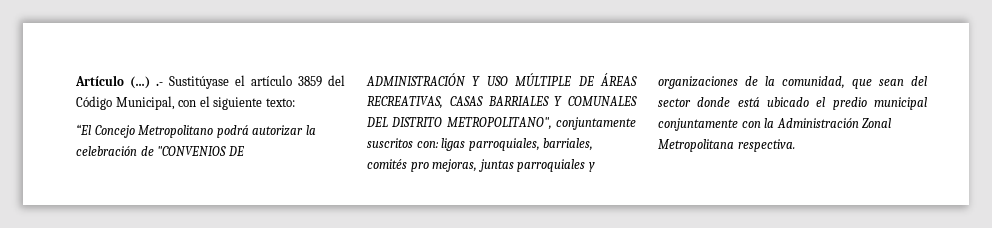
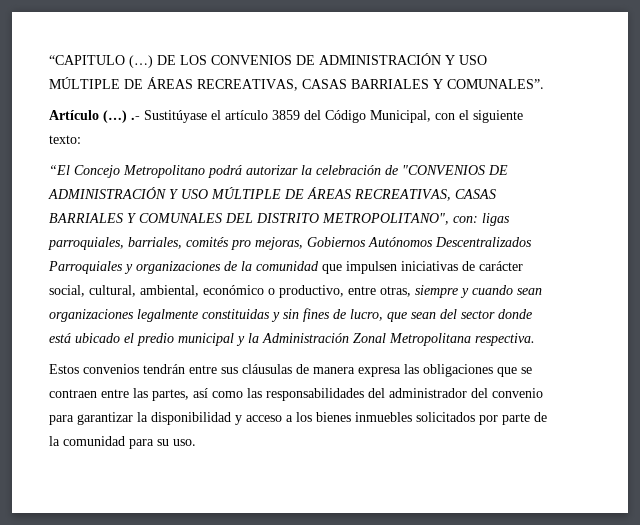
+ “CAPITULO (…) DE LOS CONVENIOS DE ADMINISTRACIÓN Y USO MÚLTIPLE DE ÁREAS RECREATIVAS, CASAS BARRIALES Y COMUNALES”.
- “El Concejo Metropolitano podrá autorizar la celebración de "CONVENIOS DE ADMINISTRACIÓN Y USO MÚLTIPLE DE ÁREAS RECREATIVAS, CASAS BARRIALES Y COMUNALES DEL DISTRITO METROPOLITANO", conjuntamente suscritos con: ligas parroquiales, barriales, comités pro mejoras, juntas parroquiales y organizaciones de la comunidad, que sean del sector donde está ubicado el predio municipal conjuntamente con la Administración Zonal Metropolitana respectiva.
+ “El Concejo Metropolitano podrá autorizar la celebración de "CONVENIOS DE ADMINISTRACIÓN Y USO MÚLTIPLE DE ÁREAS RECREATIVAS, CASAS BARRIALES Y COMUNALES DEL DISTRITO METROPOLITANO", con: ligas parroquiales, barriales, comités pro mejoras, Gobiernos Autónomos Descentralizados Parroquiales y organizaciones de la comunidad que impulsen iniciativas de carácter social, cultural, ambiental, económico o productivo, entre otras, siempre y cuando sean organizaciones legalmente constituidas y sin fines de lucro, que sean del sector donde está ubicado el predio municipal y la Administración Zonal Metropolitana respectiva.
+ Estos convenios tendrán entre sus cláusulas de manera expresa las obligaciones que se contraen entre las partes, así como las responsabilidades del administrador del convenio para garantizar la disponibilidad y acceso a los bienes inmuebles solicitados por parte de la comunidad para su uso.

